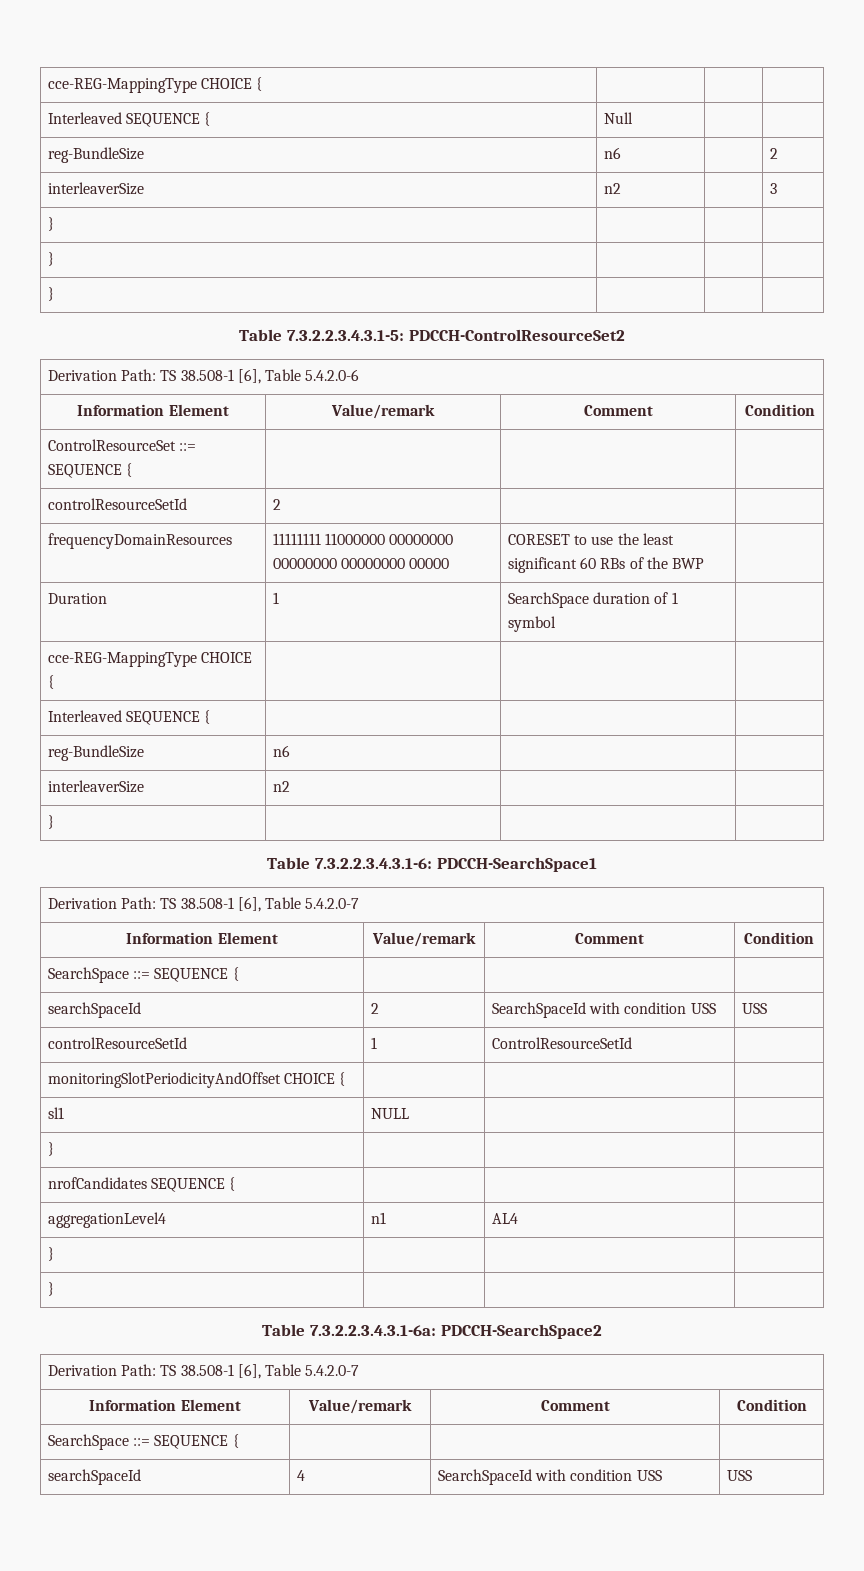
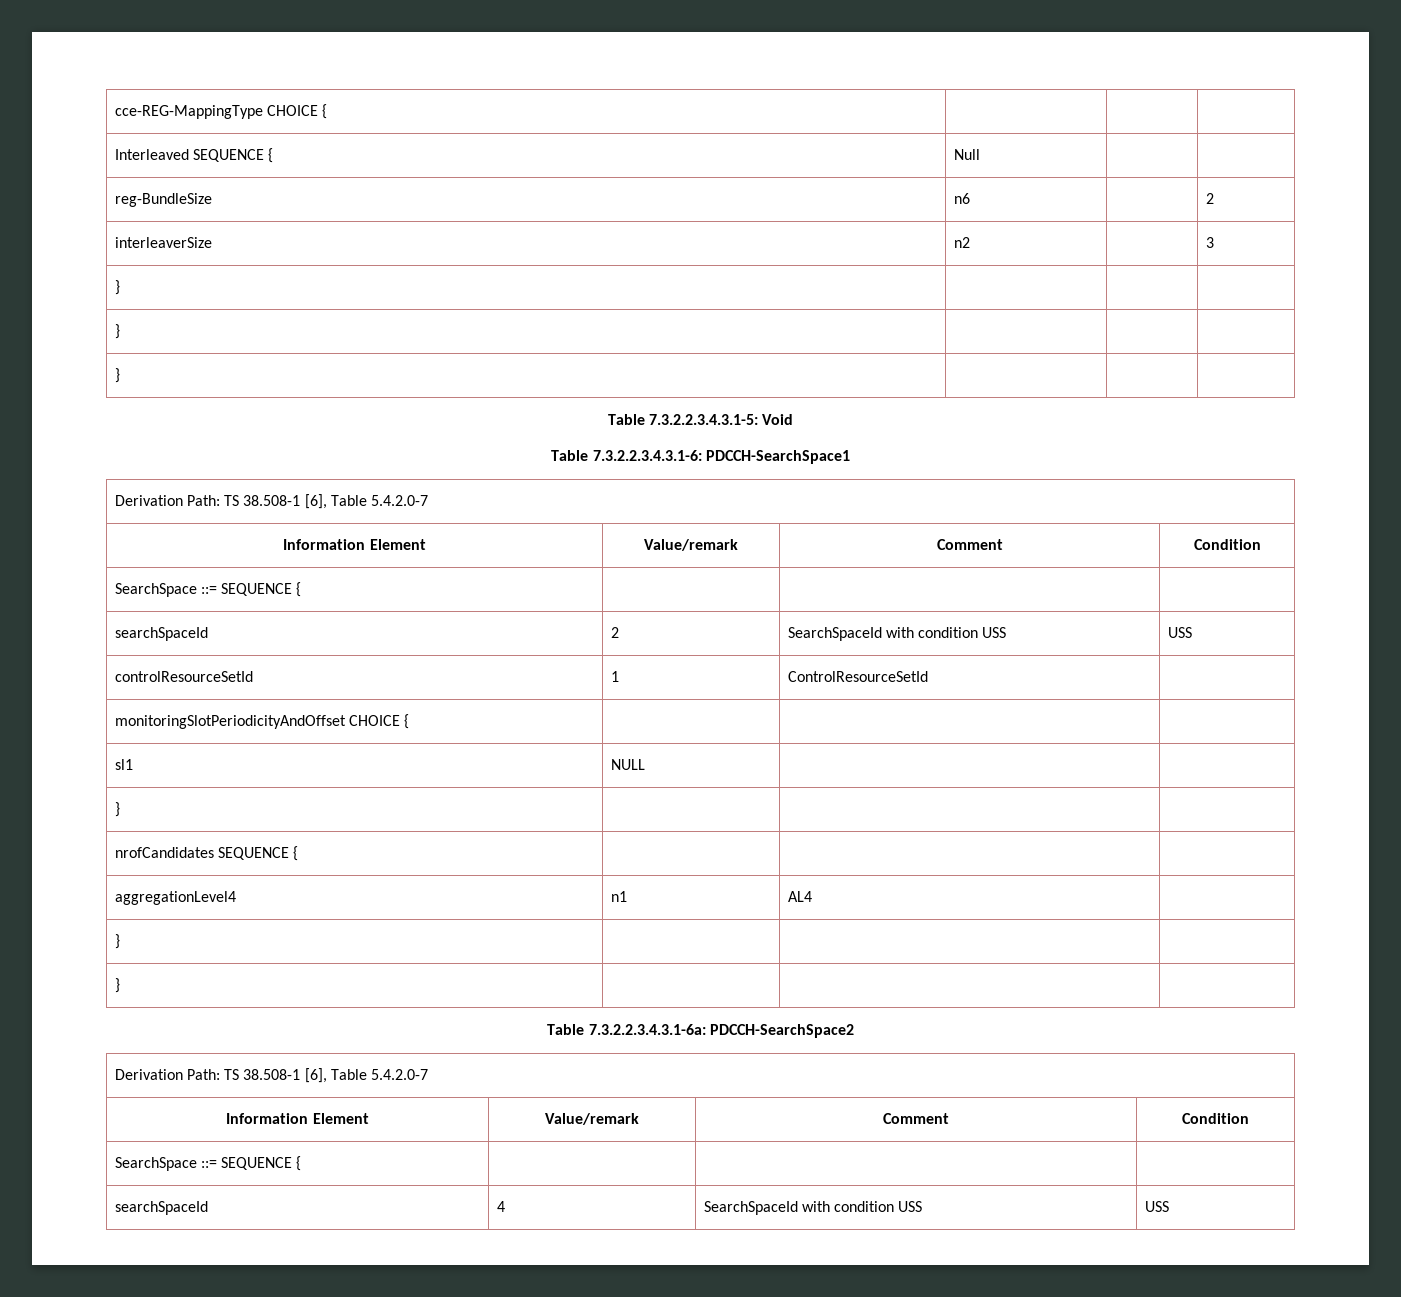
- Table 7.3.2.2.3.4.3.1-5: PDCCH-ControlResourceSet2
- Derivation Path: TS 38.508-1 [6], Table 5.4.2.0-6
- Information Element | Value/remark | Comment | Condition
- ControlResourceSet ::= SEQUENCE { | | |
- controlResourceSetId | 2 | |
- frequencyDomainResources | 11111111 11000000 00000000 00000000 00000000 00000 | CORESET to use the least significant 60 RBs of the BWP |
- Duration | 1 | SearchSpace duration of 1 symbol |
- cce-REG-MappingType CHOICE { | | |
- Interleaved SEQUENCE { | | |
- reg-BundleSize | n6 | |
- interleaverSize | n2 | |
- } | | |
+ Table 7.3.2.2.3.4.3.1-5: Void

